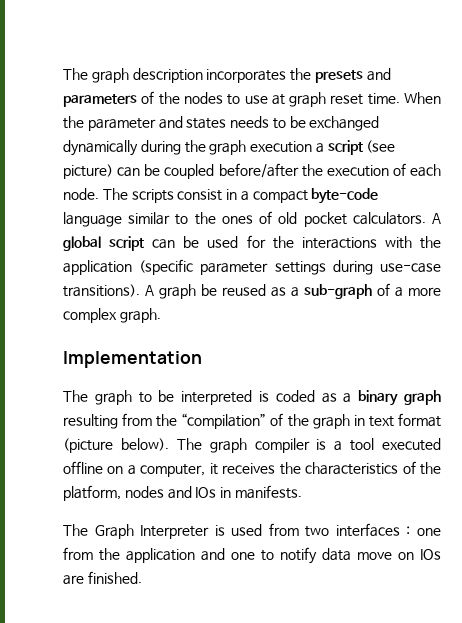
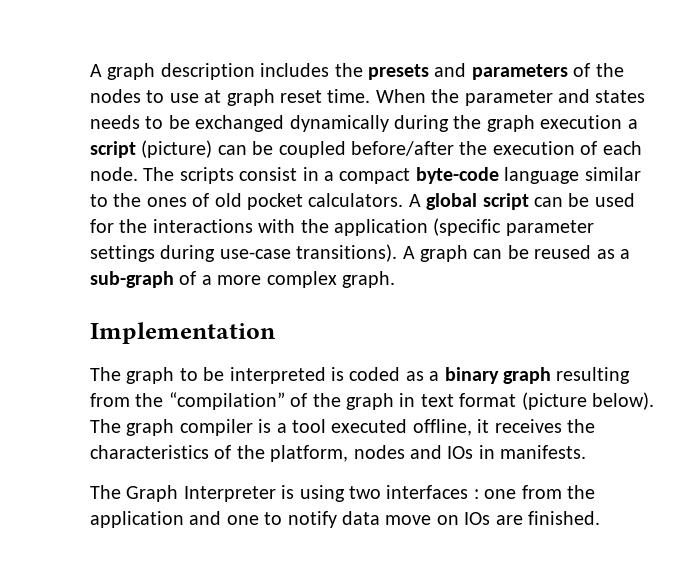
- The graph description incorporates the presets and parameters of the nodes to use at graph reset time.
+ A graph description includes the presets and parameters of the nodes to use at graph reset time.
- When the parameter and states needs to be exchanged dynamically during the graph execution a script (see picture) can be coupled before/after the execution of each node.
+ When the parameter and states needs to be exchanged dynamically during the graph execution a script (picture) can be coupled before/after the execution of each node.
- A graph be reused as a sub-graph of a more complex graph.
+ A graph can be reused as a sub-graph of a more complex graph.
- The graph compiler is a tool executed offline on a computer, it receives the characteristics of the platform, nodes and IOs in manifests.
+ The graph compiler is a tool executed offline, it receives the characteristics of the platform, nodes and IOs in manifests.
- The Graph Interpreter is used from two interfaces : one from the application and one to notify data move on IOs are finished.
+ The Graph Interpreter is using two interfaces : one from the application and one to notify data move on IOs are finished.

